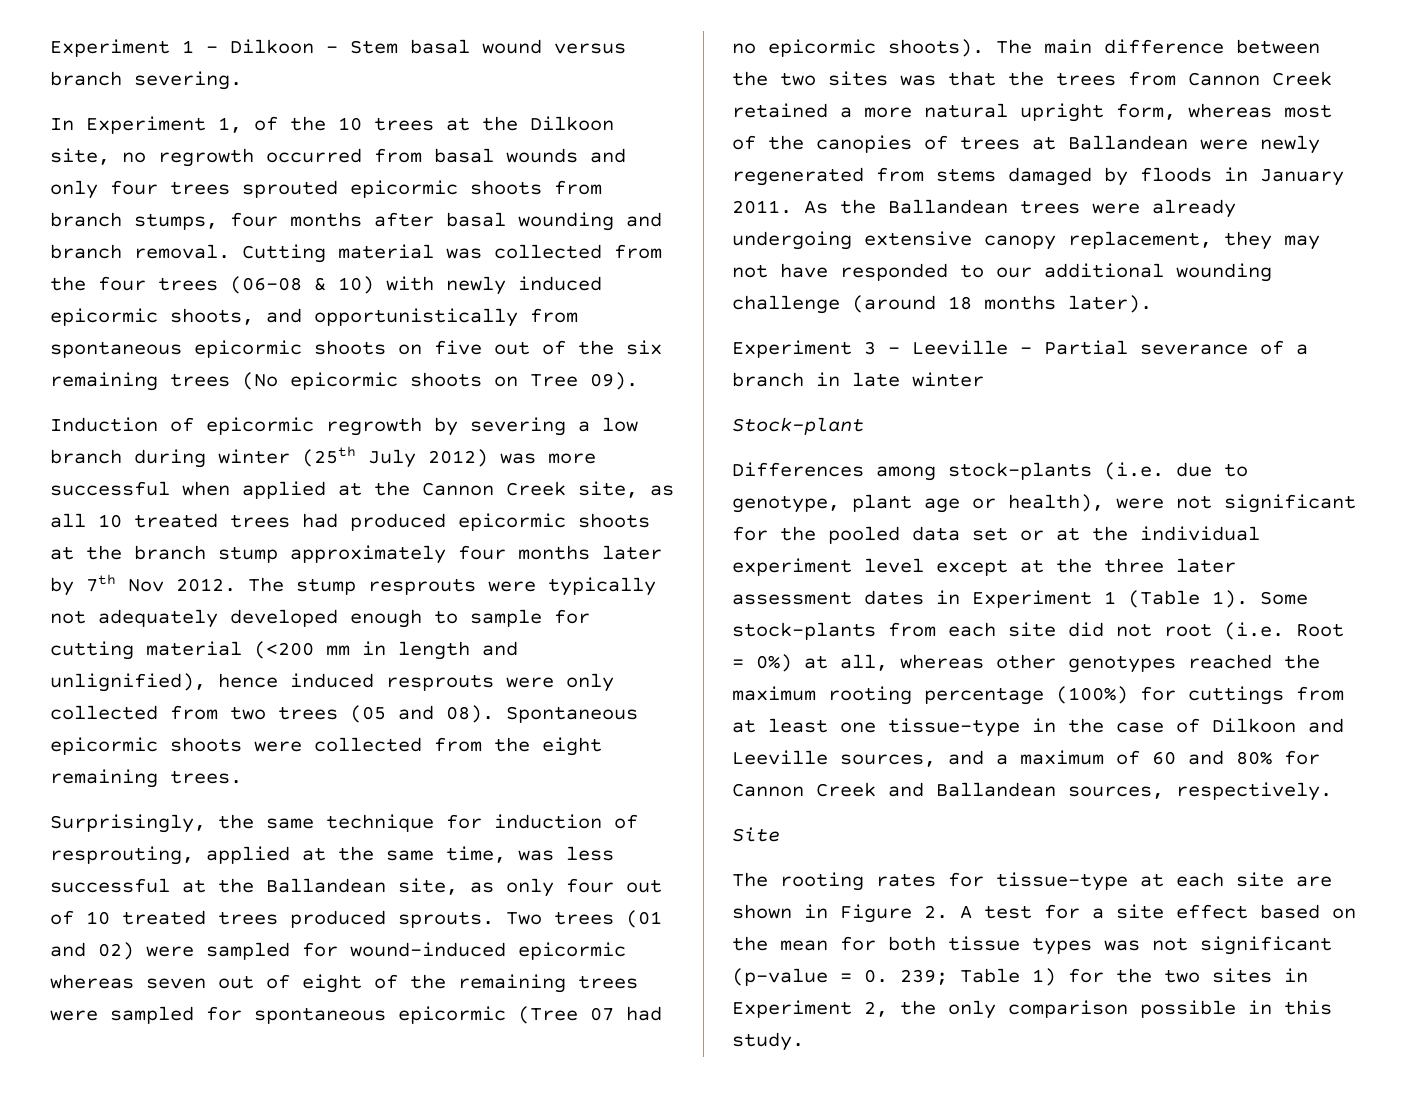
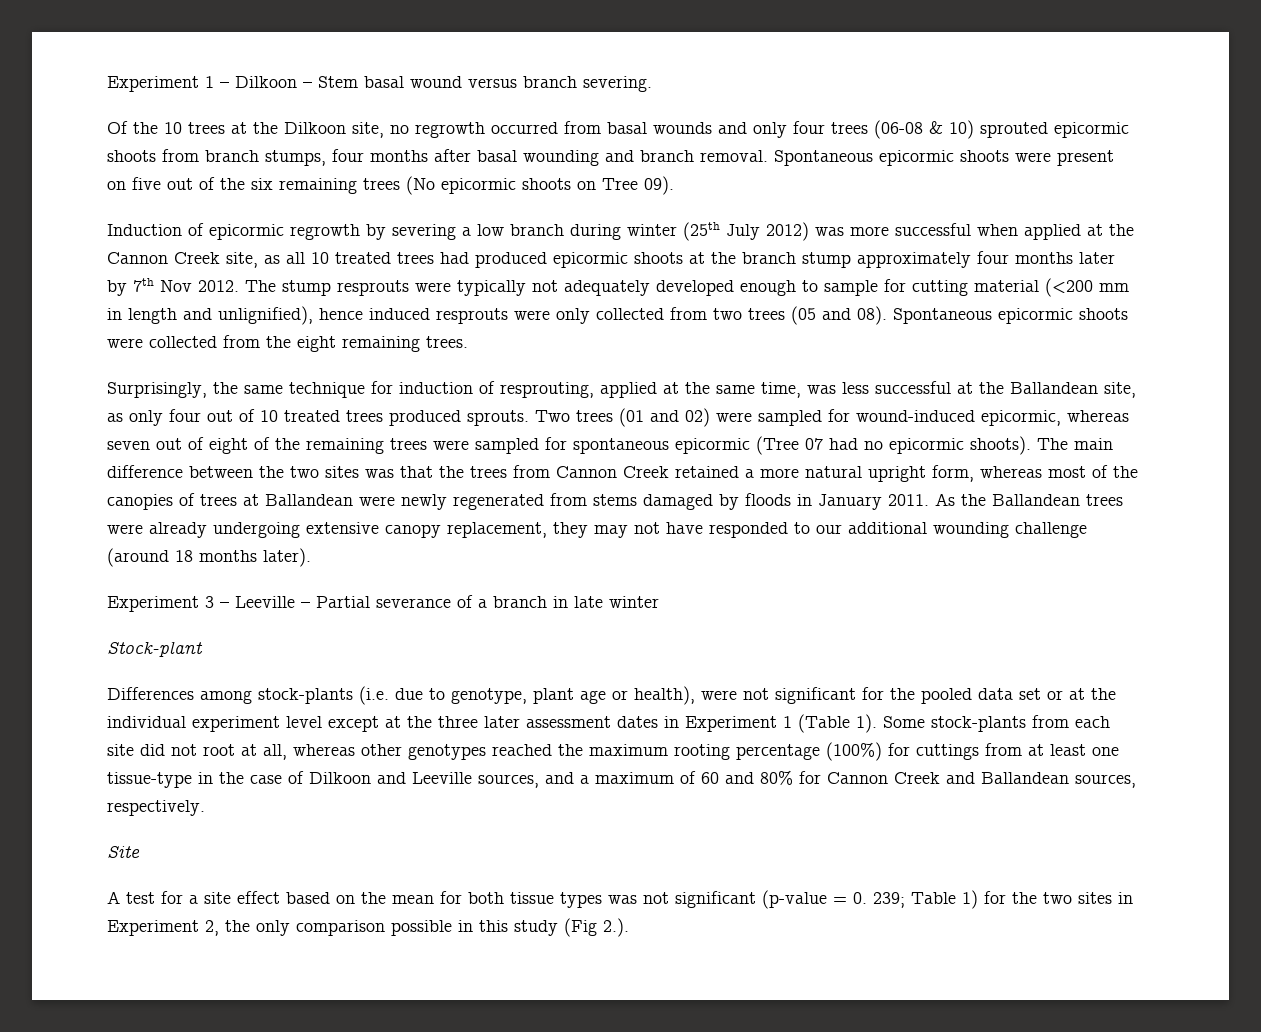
- In Experiment 1, of the 10 trees at the Dilkoon site, no regrowth occurred from basal wounds and only four trees sprouted epicormic shoots from branch stumps, four months after basal wounding and branch removal.
+ Of the 10 trees at the Dilkoon site, no regrowth occurred from basal wounds and only four trees (06-08 & 10) sprouted epicormic shoots from branch stumps, four months after basal wounding and branch removal.
- Cutting material was collected from the four trees (06-08 & 10) with newly induced epicormic shoots, and opportunistically from spontaneous epicormic shoots on five out of the six remaining trees (No epicormic shoots on Tree 09).
+ Spontaneous epicormic shoots were present on five out of the six remaining trees (No epicormic shoots on Tree 09).
- Two trees (01 and 02) were sampled for wound-induced epicormic whereas seven out of eight of the remaining trees were sampled for spontaneous epicormic (Tree 07 had no epicormic shoots).
+ Two trees (01 and 02) were sampled for wound-induced epicormic, whereas seven out of eight of the remaining trees were sampled for spontaneous epicormic (Tree 07 had no epicormic shoots).
- Some stock-plants from each site did not root (i.e. Root = 0%) at all, whereas other genotypes reached the maximum rooting percentage (100%) for cuttings from at least one tissue-type in the case of Dilkoon and Leeville sources, and a maximum of 60 and 80% for Cannon Creek and Ballandean sources, respectively.
+ Some stock-plants from each site did not root at all, whereas other genotypes reached the maximum rooting percentage (100%) for cuttings from at least one tissue-type in the case of Dilkoon and Leeville sources, and a maximum of 60 and 80% for Cannon Creek and Ballandean sources, respectively.
- The rooting rates for tissue-type at each site are shown in Figure 2. A test for a site effect based on the mean for both tissue types was not significant (p-value = 0. 239; Table 1) for the two sites in Experiment 2, the only comparison possible in this study.
+ A test for a site effect based on the mean for both tissue types was not significant (p-value = 0. 239; Table 1) for the two sites in Experiment 2, the only comparison possible in this study (Fig 2.).

